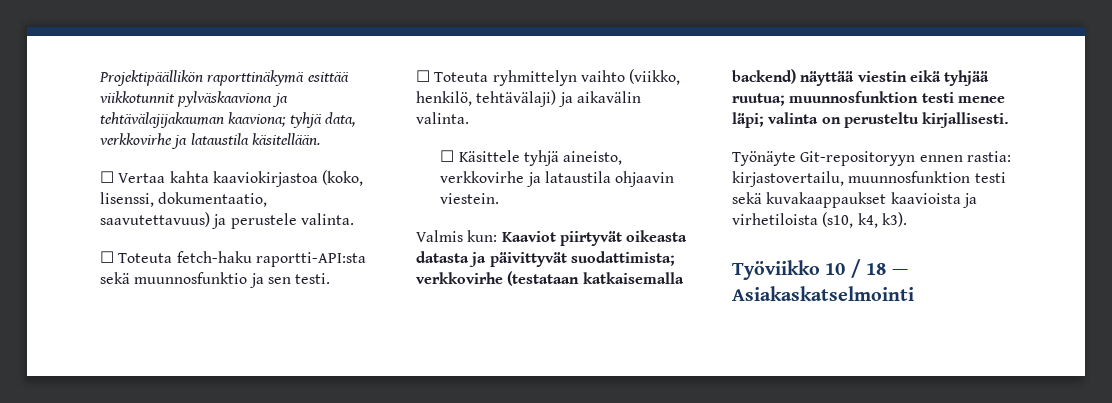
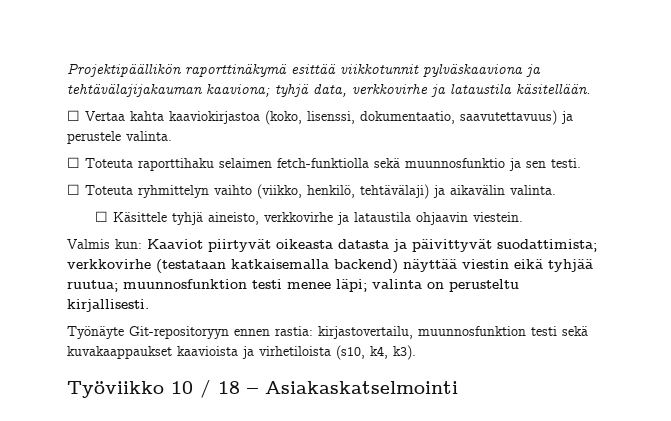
- ☐ Toteuta fetch-haku raportti-API:sta sekä muunnosfunktio ja sen testi.
+ ☐ Toteuta raporttihaku selaimen fetch-funktiolla sekä muunnosfunktio ja sen testi.
- Työviikko 10 / 18 — Asiakaskatselmointi
+ Työviikko 10 / 18 – Asiakaskatselmointi

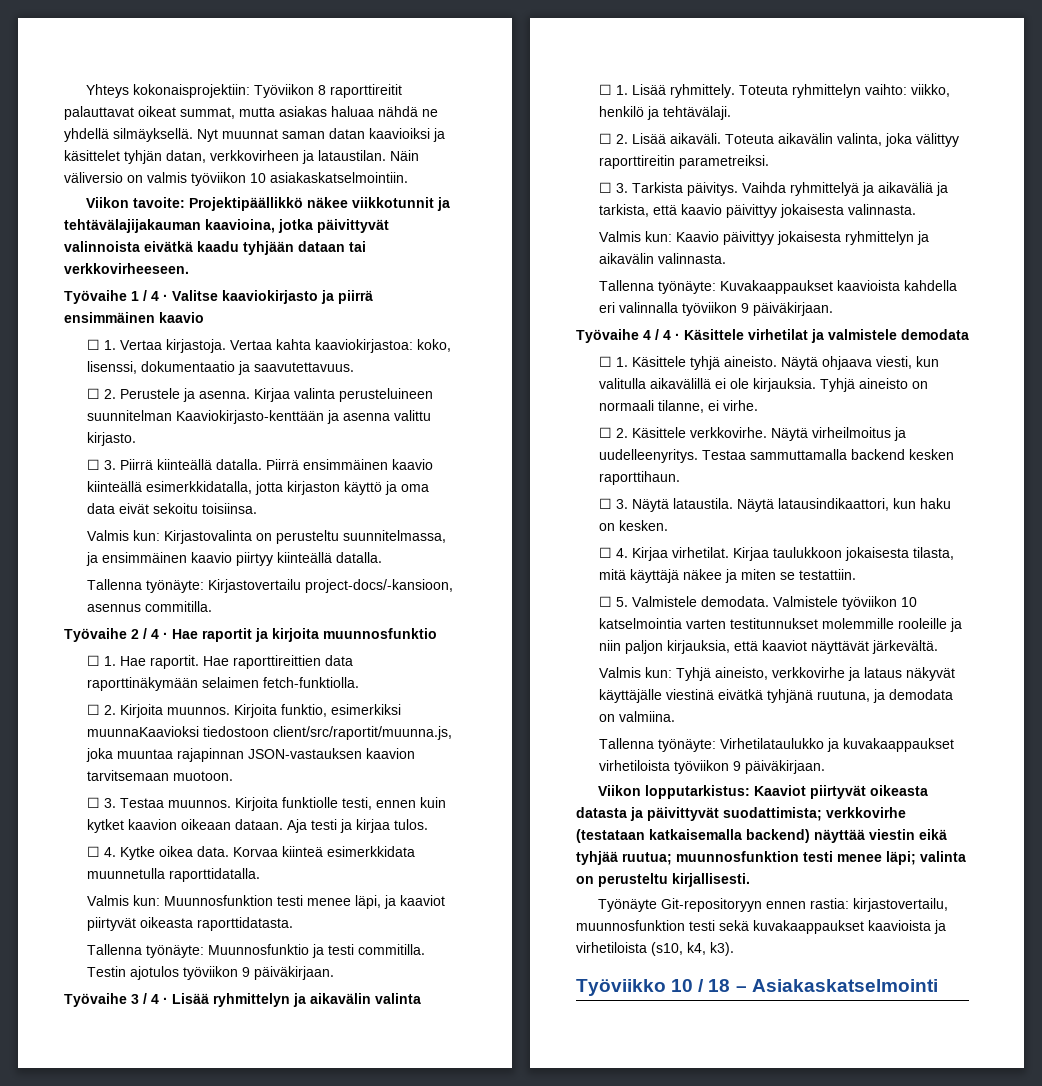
- Projektipäällikön raporttinäkymä esittää viikkotunnit pylväskaaviona ja tehtävälajijakauman kaaviona; tyhjä data, verkkovirhe ja lataustila käsitellään.
- ☐ Vertaa kahta kaaviokirjastoa (koko, lisenssi, dokumentaatio, saavutettavuus) ja perustele valinta.
- ☐ Toteuta raporttihaku selaimen fetch-funktiolla sekä muunnosfunktio ja sen testi.
- ☐ Toteuta ryhmittelyn vaihto (viikko, henkilö, tehtävälaji) ja aikavälin valinta.
- ☐ Käsittele tyhjä aineisto, verkkovirhe ja lataustila ohjaavin viestein.
- Valmis kun: Kaaviot piirtyvät oikeasta datasta ja päivittyvät suodattimista; verkkovirhe (testataan katkaisemalla backend) näyttää viestin eikä tyhjää ruutua; muunnosfunktion testi menee läpi; valinta on perusteltu kirjallisesti.
+ Yhteys kokonaisprojektiin: Työviikon 8 raporttireitit palauttavat oikeat summat, mutta asiakas haluaa nähdä ne yhdellä silmäyksellä. Nyt muunnat saman datan kaavioiksi ja käsittelet tyhjän datan, verkkovirheen ja lataustilan. Näin väliversio on valmis työviikon 10 asiakaskatselmointiin.
+ Viikon tavoite: Projektipäällikkö näkee viikkotunnit ja tehtävälajijakauman kaavioina, jotka päivittyvät valinnoista eivätkä kaadu tyhjään dataan tai verkkovirheeseen.
+ Työvaihe 1 / 4 · Valitse kaaviokirjasto ja piirrä ensimmäinen kaavio
+ ☐ 1. Vertaa kirjastoja. Vertaa kahta kaaviokirjastoa: koko, lisenssi, dokumentaatio ja saavutettavuus.
+ ☐ 2. Perustele ja asenna. Kirjaa valinta perusteluineen suunnitelman Kaaviokirjasto-kenttään ja asenna valittu kirjasto.
+ ☐ 3. Piirrä kiinteällä datalla. Piirrä ensimmäinen kaavio kiinteällä esimerkkidatalla, jotta kirjaston käyttö ja oma data eivät sekoitu toisiinsa.
+ Valmis kun: Kirjastovalinta on perusteltu suunnitelmassa, ja ensimmäinen kaavio piirtyy kiinteällä datalla.
+ Tallenna työnäyte: Kirjastovertailu project-docs/-kansioon, asennus commitilla.
+ Työvaihe 2 / 4 · Hae raportit ja kirjoita muunnosfunktio
+ ☐ 1. Hae raportit. Hae raporttireittien data raporttinäkymään selaimen fetch-funktiolla.
+ ☐ 2. Kirjoita muunnos. Kirjoita funktio, esimerkiksi muunnaKaavioksi tiedostoon client/src/raportit/muunna.js, joka muuntaa rajapinnan JSON-vastauksen kaavion tarvitsemaan muotoon.
+ ☐ 3. Testaa muunnos. Kirjoita funktiolle testi, ennen kuin kytket kaavion oikeaan dataan. Aja testi ja kirjaa tulos.
+ ☐ 4. Kytke oikea data. Korvaa kiinteä esimerkkidata muunnetulla raporttidatalla.
+ Valmis kun: Muunnosfunktion testi menee läpi, ja kaaviot piirtyvät oikeasta raporttidatasta.
+ Tallenna työnäyte: Muunnosfunktio ja testi commitilla. Testin ajotulos työviikon 9 päiväkirjaan.
+ Työvaihe 3 / 4 · Lisää ryhmittelyn ja aikavälin valinta
+ ☐ 1. Lisää ryhmittely. Toteuta ryhmittelyn vaihto: viikko, henkilö ja tehtävälaji.
+ ☐ 2. Lisää aikaväli. Toteuta aikavälin valinta, joka välittyy raporttireitin parametreiksi.
+ ☐ 3. Tarkista päivitys. Vaihda ryhmittelyä ja aikaväliä ja tarkista, että kaavio päivittyy jokaisesta valinnasta.
+ Valmis kun: Kaavio päivittyy jokaisesta ryhmittelyn ja aikavälin valinnasta.
+ Tallenna työnäyte: Kuvakaappaukset kaavioista kahdella eri valinnalla työviikon 9 päiväkirjaan.
+ Työvaihe 4 / 4 · Käsittele virhetilat ja valmistele demodata
+ ☐ 1. Käsittele tyhjä aineisto. Näytä ohjaava viesti, kun valitulla aikavälillä ei ole kirjauksia. Tyhjä aineisto on normaali tilanne, ei virhe.
+ ☐ 2. Käsittele verkkovirhe. Näytä virheilmoitus ja uudelleenyritys. Testaa sammuttamalla backend kesken raporttihaun.
+ ☐ 3. Näytä lataustila. Näytä latausindikaattori, kun haku on kesken.
+ ☐ 4. Kirjaa virhetilat. Kirjaa taulukkoon jokaisesta tilasta, mitä käyttäjä näkee ja miten se testattiin.
+ ☐ 5. Valmistele demodata. Valmistele työviikon 10 katselmointia varten testitunnukset molemmille rooleille ja niin paljon kirjauksia, että kaaviot näyttävät järkevältä.
+ Valmis kun: Tyhjä aineisto, verkkovirhe ja lataus näkyvät käyttäjälle viestinä eivätkä tyhjänä ruutuna, ja demodata on valmiina.
+ Tallenna työnäyte: Virhetilataulukko ja kuvakaappaukset virhetiloista työviikon 9 päiväkirjaan.
+ Viikon lopputarkistus: Kaaviot piirtyvät oikeasta datasta ja päivittyvät suodattimista; verkkovirhe (testataan katkaisemalla backend) näyttää viestin eikä tyhjää ruutua; muunnosfunktion testi menee läpi; valinta on perusteltu kirjallisesti.

